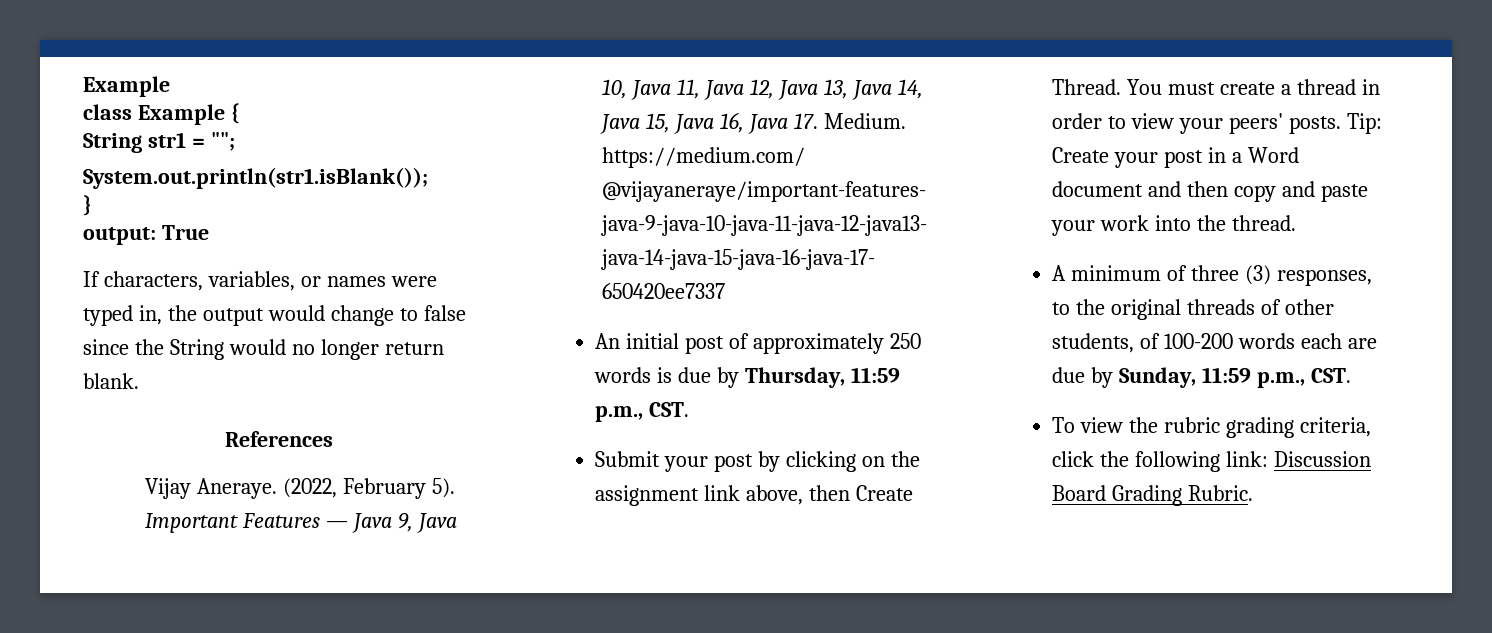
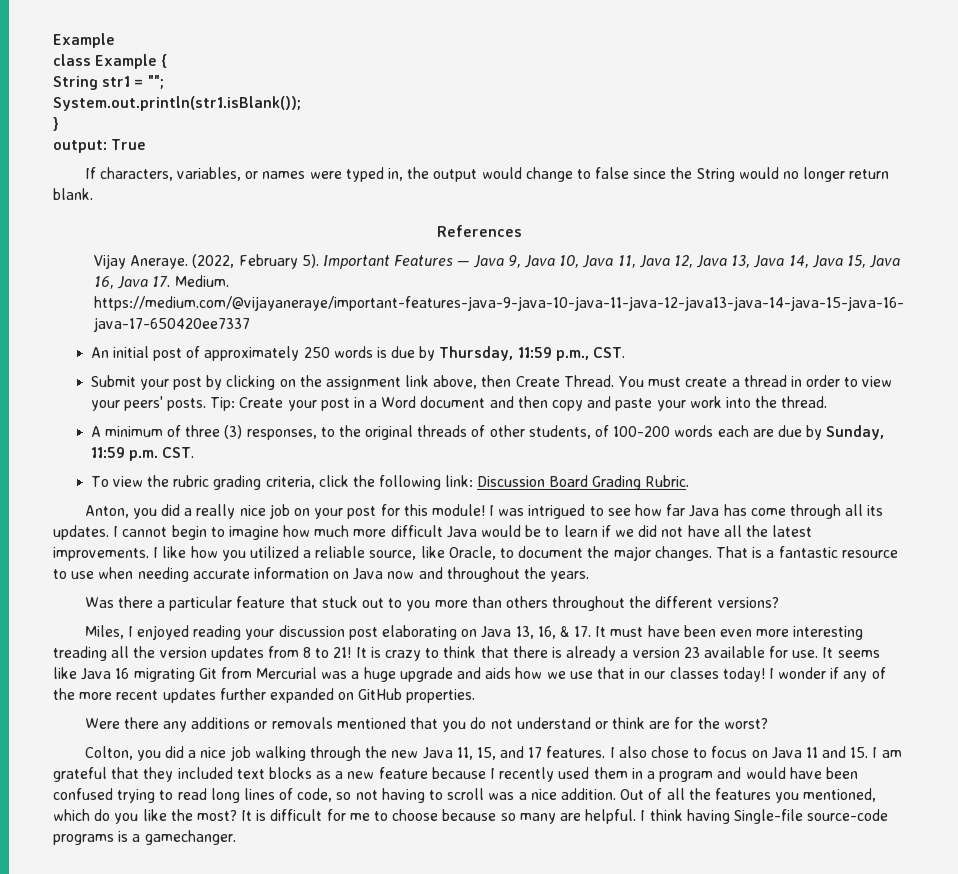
- A minimum of three (3) responses, to the original threads of other students, of 100-200 words each are due by Sunday, 11:59 p.m., CST.
+ A minimum of three (3) responses, to the original threads of other students, of 100-200 words each are due by Sunday, 11:59 p.m. CST.
+ Anton, you did a really nice job on your post for this module! I was intrigued to see how far Java has come through all its updates. I cannot begin to imagine how much more difficult Java would be to learn if we did not have all the latest improvements. I like how you utilized a reliable source, like Oracle, to document the major changes. That is a fantastic resource to use when needing accurate information on Java now and throughout the years.
+ Was there a particular feature that stuck out to you more than others throughout the different versions?
+ Miles, I enjoyed reading your discussion post elaborating on Java 13, 16, & 17. It must have been even more interesting treading all the version updates from 8 to 21! It is crazy to think that there is already a version 23 available for use. It seems like Java 16 migrating Git from Mercurial was a huge upgrade and aids how we use that in our classes today! I wonder if any of the more recent updates further expanded on GitHub properties.
+ Were there any additions or removals mentioned that you do not understand or think are for the worst?
+ Colton, you did a nice job walking through the new Java 11, 15, and 17 features. I also chose to focus on Java 11 and 15. I am grateful that they included text blocks as a new feature because I recently used them in a program and would have been confused trying to read long lines of code, so not having to scroll was a nice addition. Out of all the features you mentioned, which do you like the most? It is difficult for me to choose because so many are helpful. I think having Single-file source-code programs is a gamechanger.

